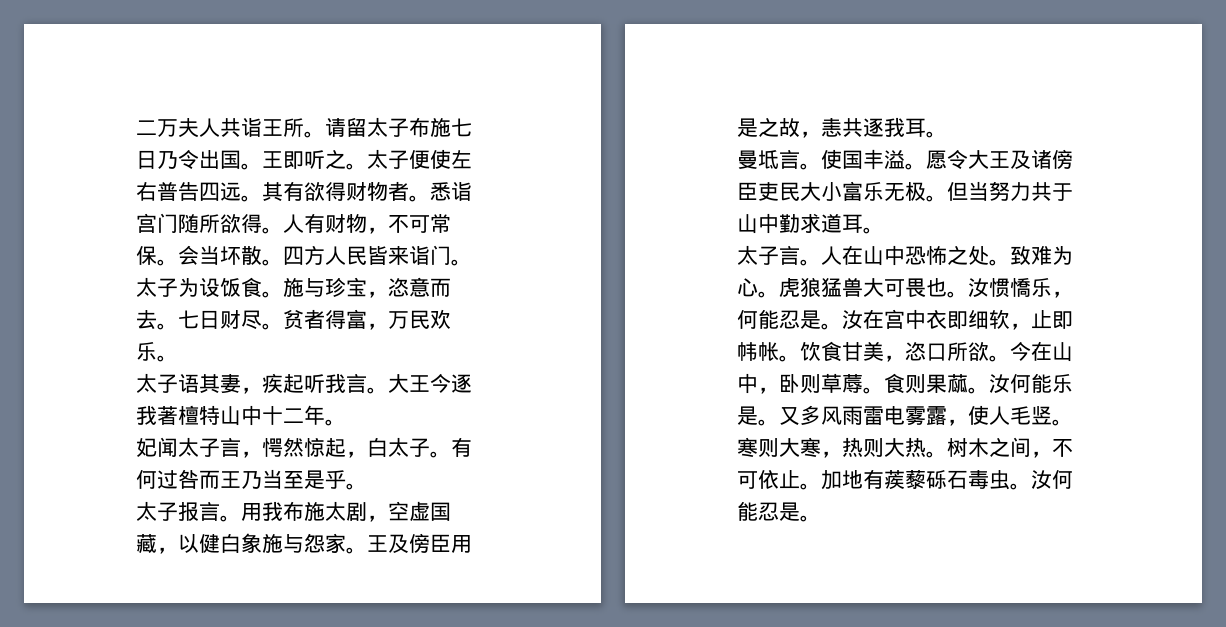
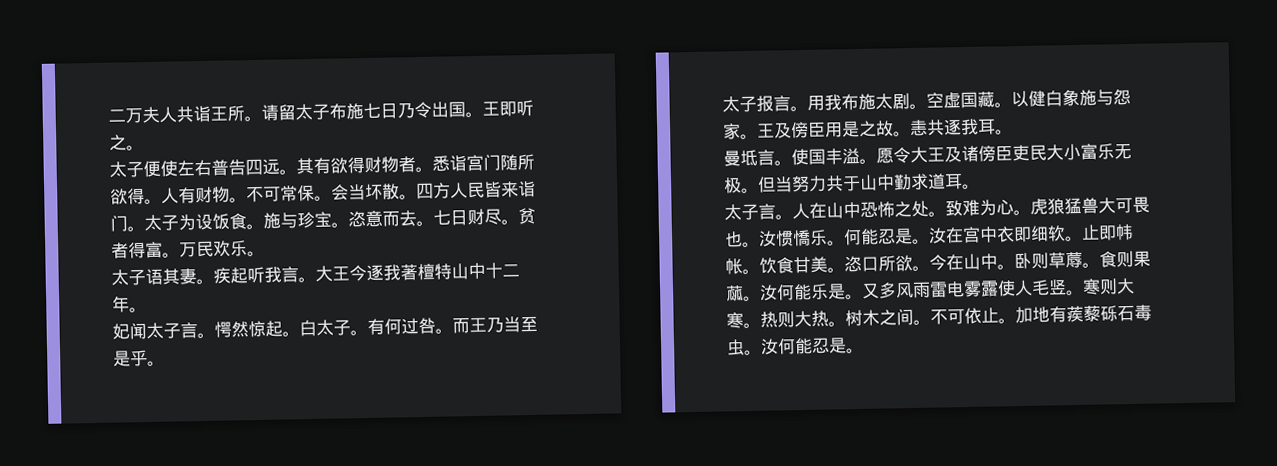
- 王即听之。太子便使左右普告四远。
+ 王即听之。
+ 太子便使左右普告四远。
- 人有财物，不可常保。
+ 人有财物。不可常保。
- 施与珍宝，恣意而去。
+ 施与珍宝。恣意而去。
- 贫者得富，万民欢乐。
+ 贫者得富。万民欢乐。
- 太子语其妻，疾起听我言。
+ 太子语其妻。疾起听我言。
- 妃闻太子言，愕然惊起，白太子。
+ 妃闻太子言。愕然惊起。白太子。
- 有何过咎而王乃当至是乎。
+ 有何过咎。而王乃当至是乎。
- 用我布施太剧，空虚国藏，以健白象施与怨家。
+ 用我布施太剧。空虚国藏。以健白象施与怨家。
- 王及傍臣用是之故，恚共逐我耳。
+ 王及傍臣用是之故。恚共逐我耳。
- 汝惯憍乐，何能忍是。
+ 汝惯憍乐。何能忍是。
- 汝在宫中衣即细软，止即帏帐。
+ 汝在宫中衣即细软。止即帏帐。
- 饮食甘美，恣口所欲。
+ 饮食甘美。恣口所欲。
- 今在山中，卧则草蓐。
+ 今在山中。卧则草蓐。
- 又多风雨雷电雾露，使人毛竖。
+ 又多风雨雷电雾露使人毛竖。
- 寒则大寒，热则大热。
+ 寒则大寒。热则大热。
- 树木之间，不可依止。
+ 树木之间。不可依止。

